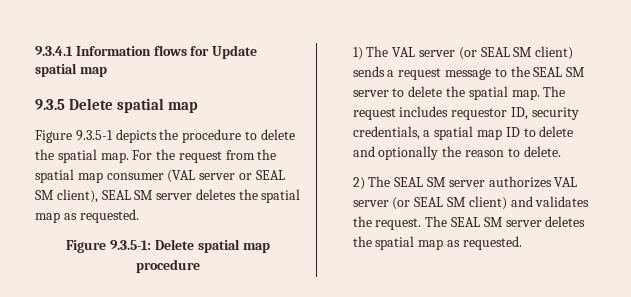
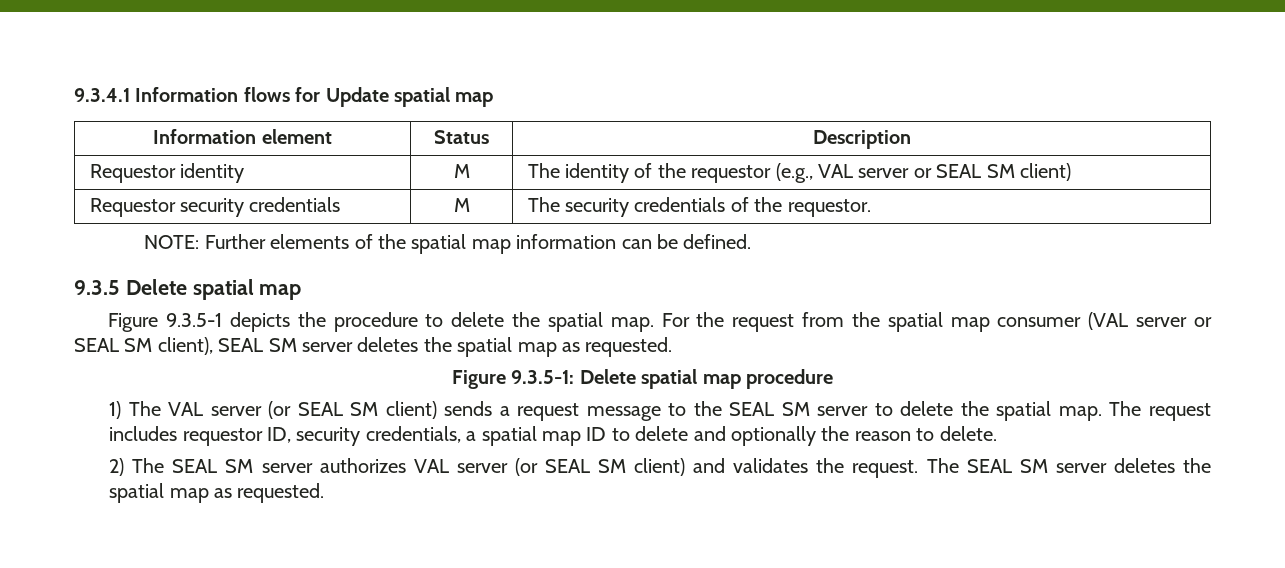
+ Information element | Status | Description
+ Requestor identity | M | The identity of the requestor (e.g., VAL server or SEAL SM client)
+ Requestor security credentials | M | The security credentials of the requestor.
+ NOTE: Further elements of the spatial map information can be defined.

